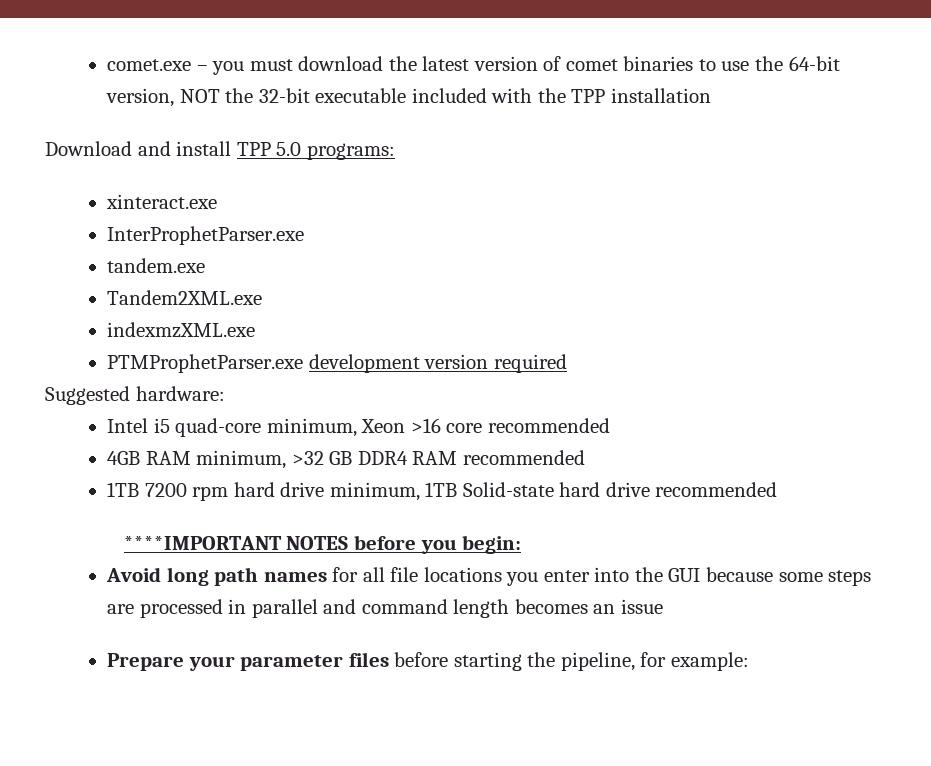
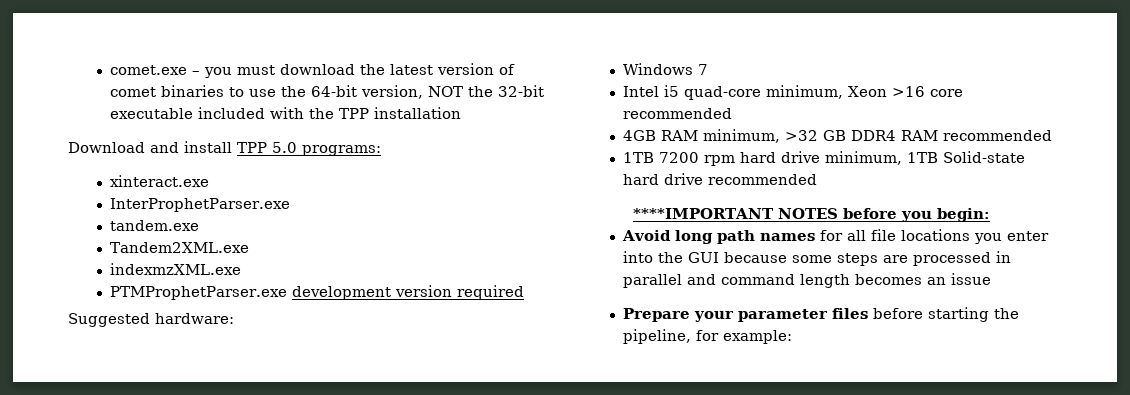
+ Windows 7

